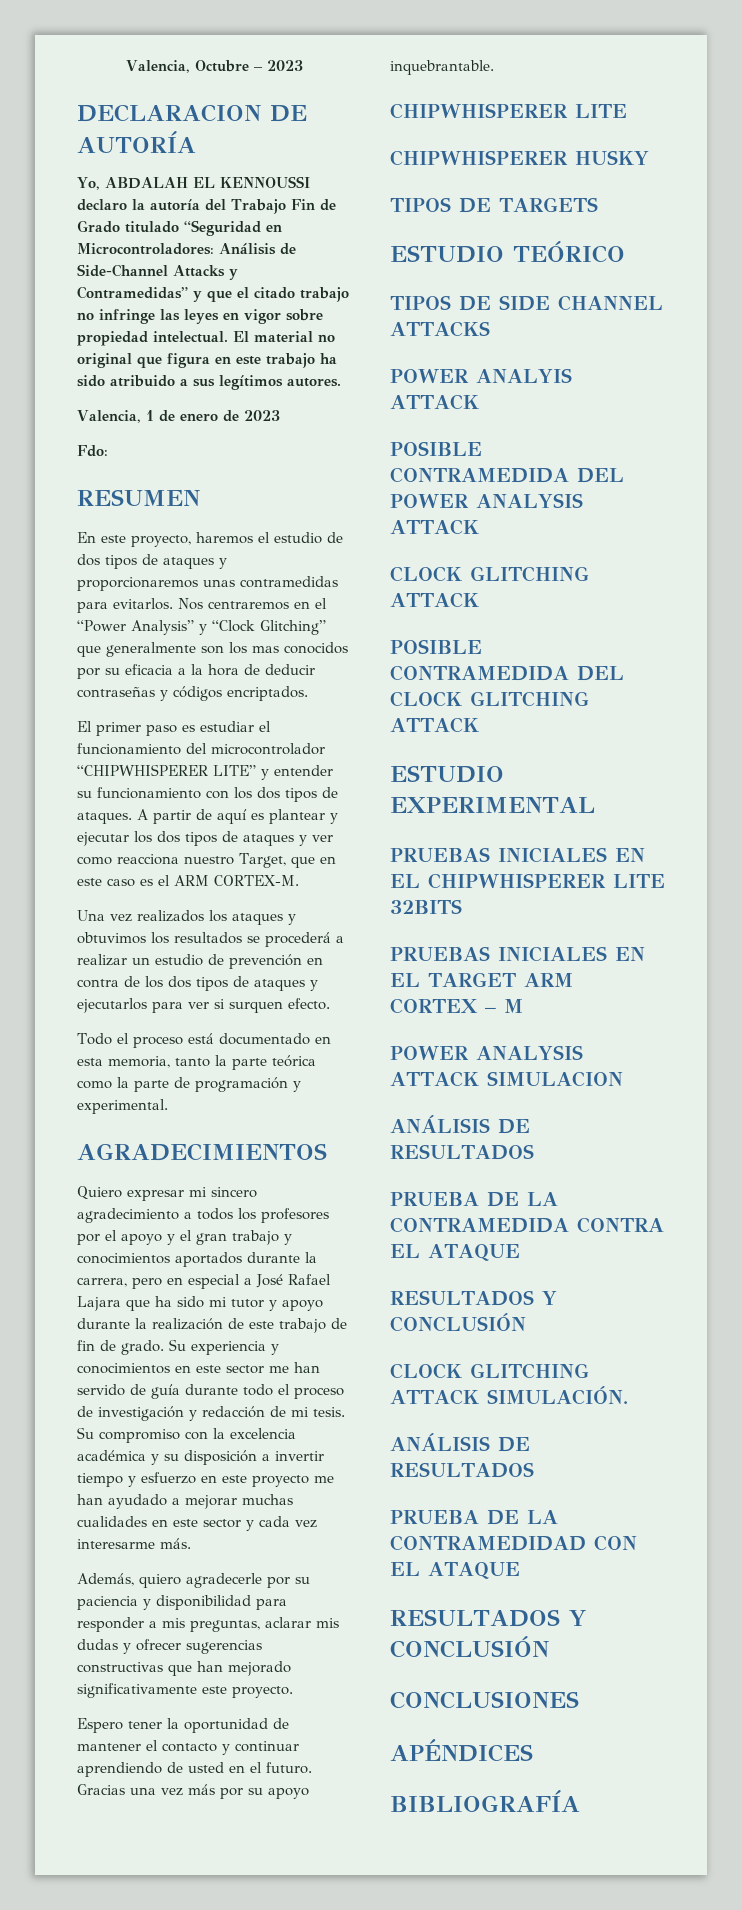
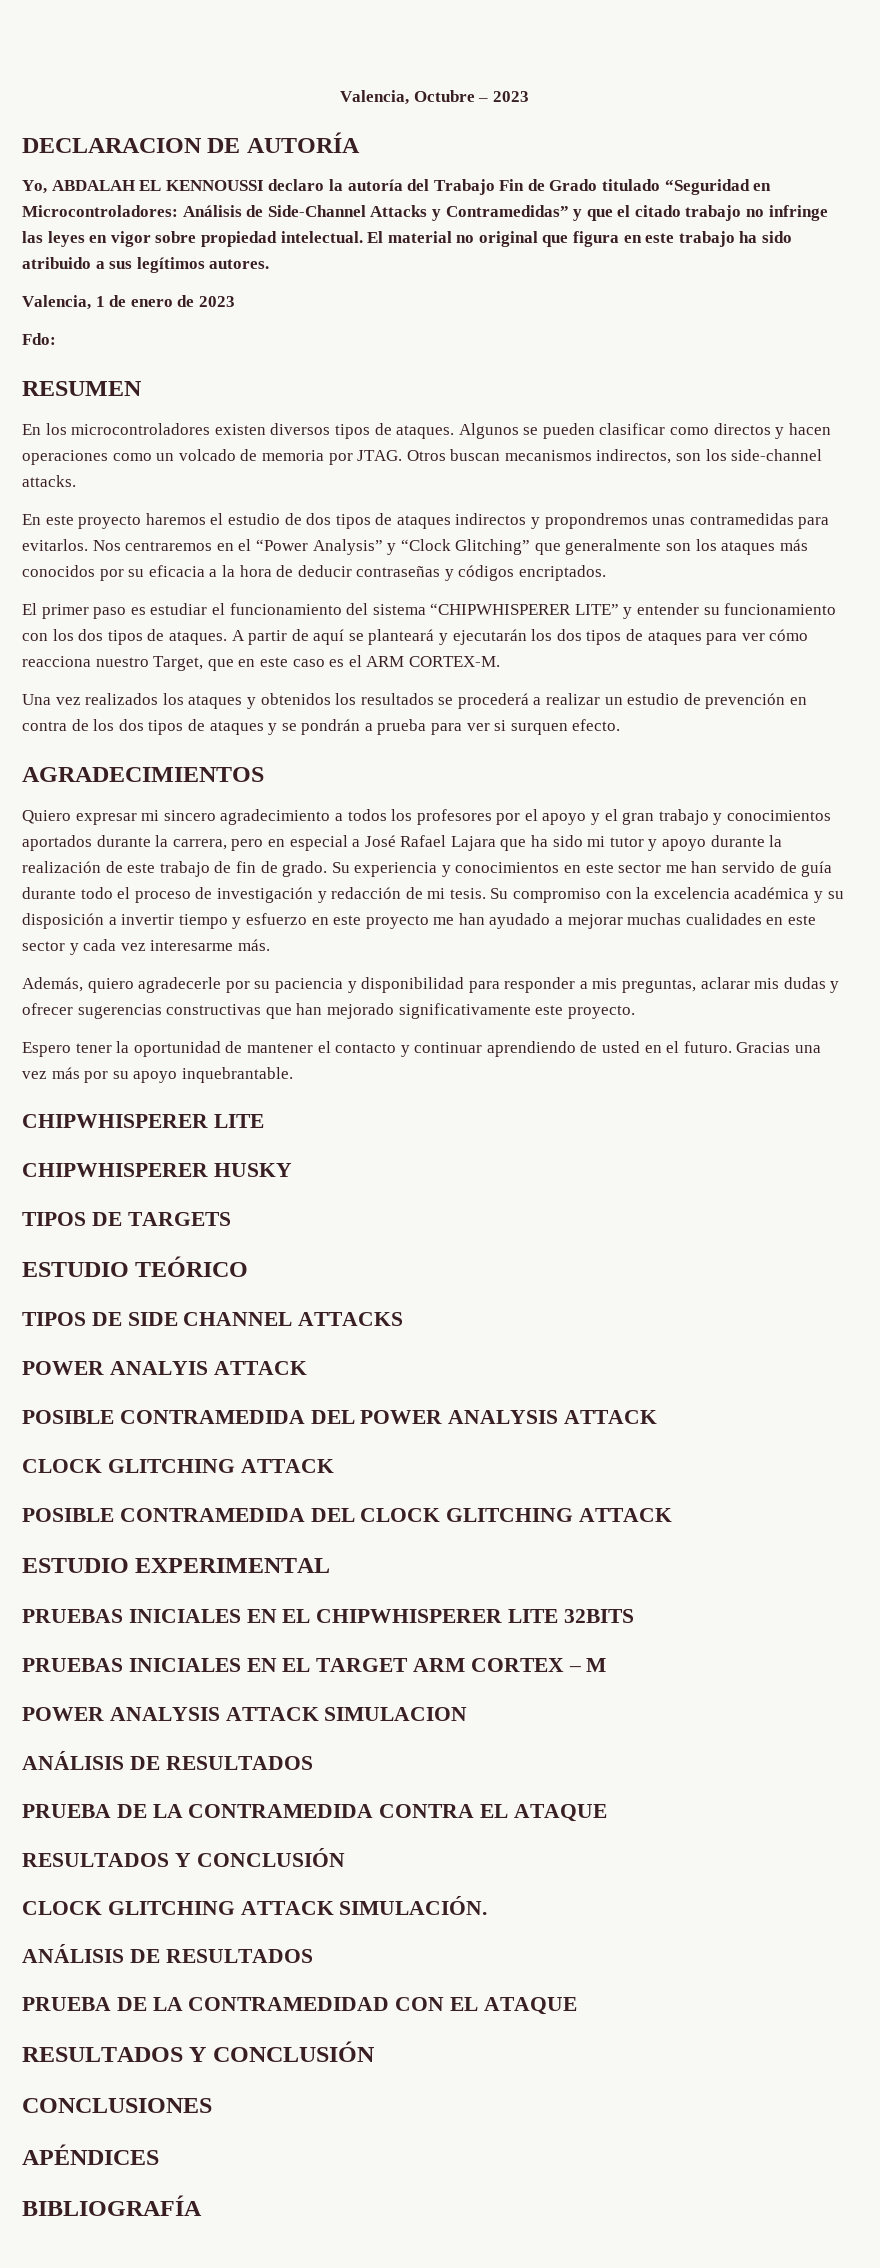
+ En los microcontroladores existen diversos tipos de ataques. Algunos se pueden clasificar como directos y hacen operaciones como un volcado de memoria por JTAG. Otros buscan mecanismos indirectos, son los side-channel attacks.
- En este proyecto, haremos el estudio de dos tipos de ataques y proporcionaremos unas contramedidas para evitarlos.
+ En este proyecto haremos el estudio de dos tipos de ataques indirectos y propondremos unas contramedidas para evitarlos.
- Nos centraremos en el “Power Analysis” y “Clock Glitching” que generalmente son los mas conocidos por su eficacia a la hora de deducir contraseñas y códigos encriptados.
+ Nos centraremos en el “Power Analysis” y “Clock Glitching” que generalmente son los ataques más conocidos por su eficacia a la hora de deducir contraseñas y códigos encriptados.
- El primer paso es estudiar el funcionamiento del microcontrolador “CHIPWHISPERER LITE” y entender su funcionamiento con los dos tipos de ataques.
+ El primer paso es estudiar el funcionamiento del sistema “CHIPWHISPERER LITE” y entender su funcionamiento con los dos tipos de ataques.
- A partir de aquí es plantear y ejecutar los dos tipos de ataques y ver como reacciona nuestro Target, que en este caso es el ARM CORTEX-M.
+ A partir de aquí se planteará y ejecutarán los dos tipos de ataques para ver cómo reacciona nuestro Target, que en este caso es el ARM CORTEX-M.
- Una vez realizados los ataques y obtuvimos los resultados se procederá a realizar un estudio de prevención en contra de los dos tipos de ataques y ejecutarlos para ver si surquen efecto.
+ Una vez realizados los ataques y obtenidos los resultados se procederá a realizar un estudio de prevención en contra de los dos tipos de ataques y se pondrán a prueba para ver si surquen efecto.
- Todo el proceso está documentado en esta memoria, tanto la parte teórica como la parte de programación y experimental.

